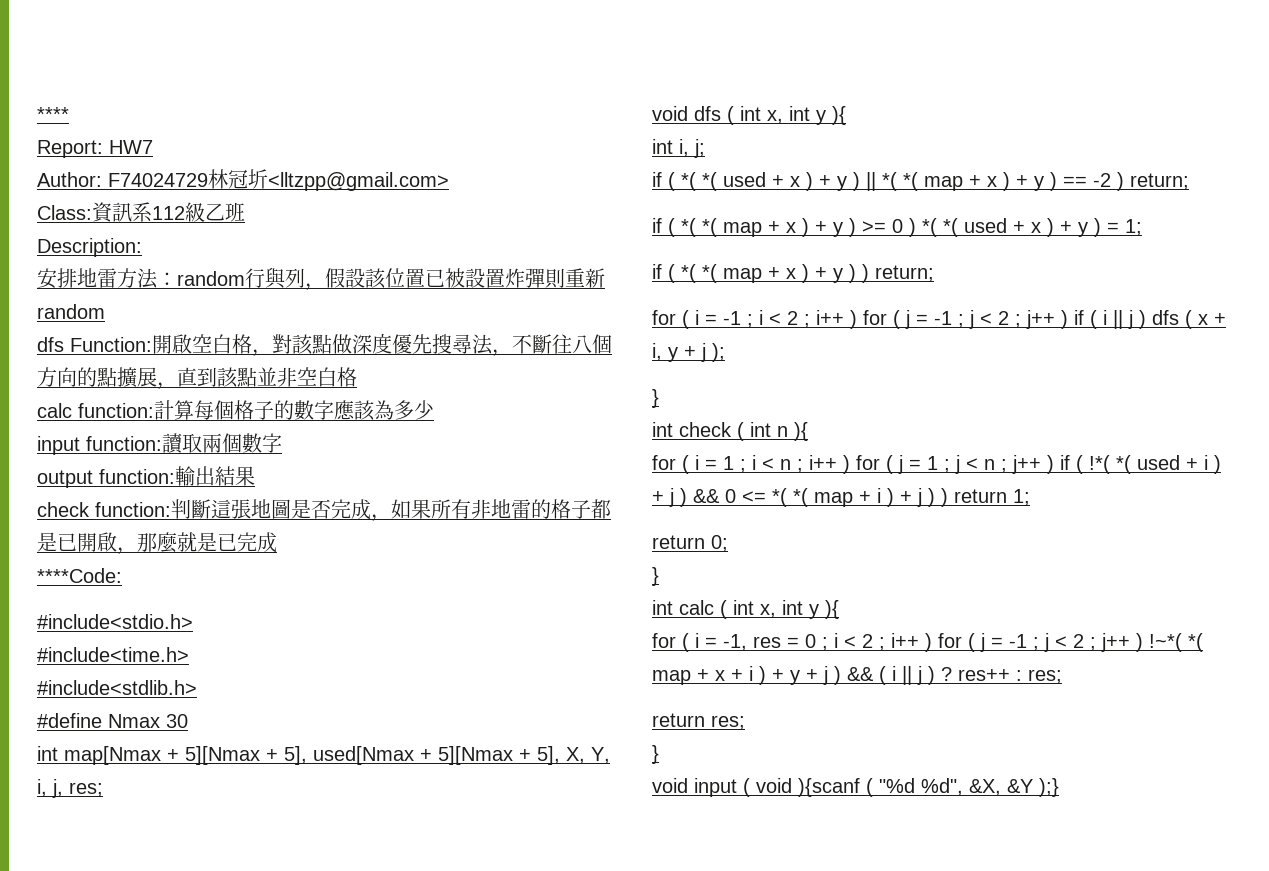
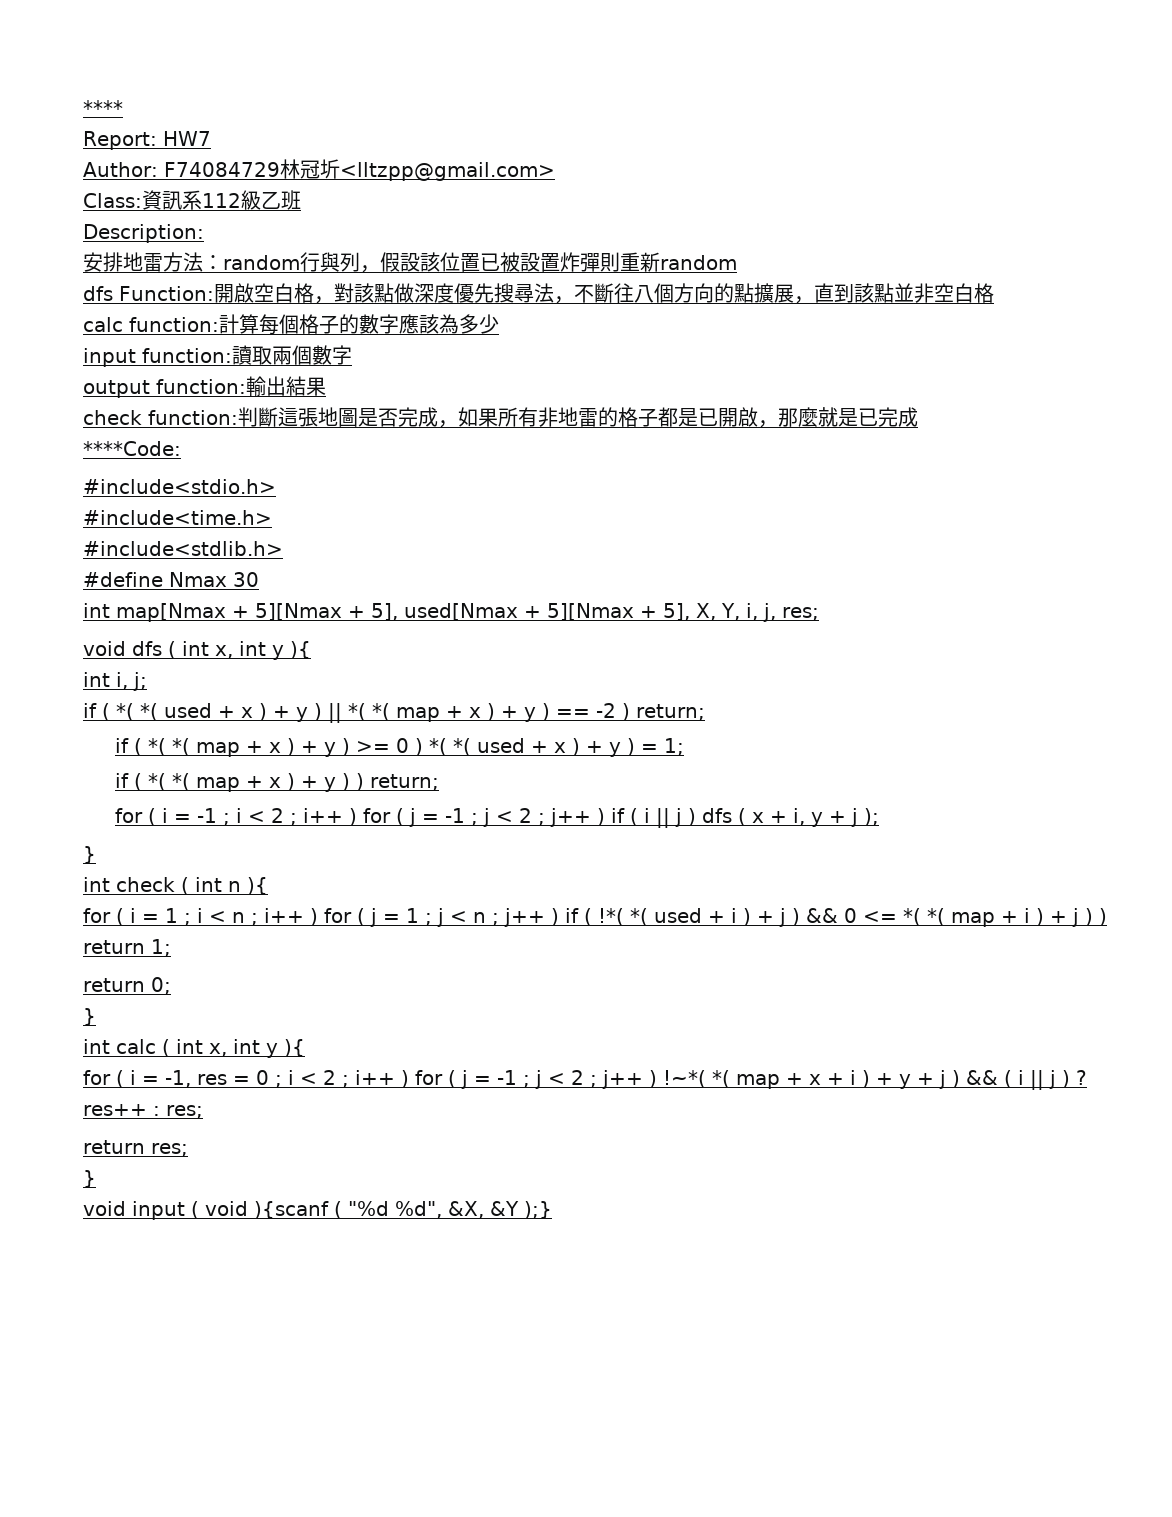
- Author: F74024729林冠圻<lltzpp@gmail.com>
+ Author: F74084729林冠圻<lltzpp@gmail.com>

